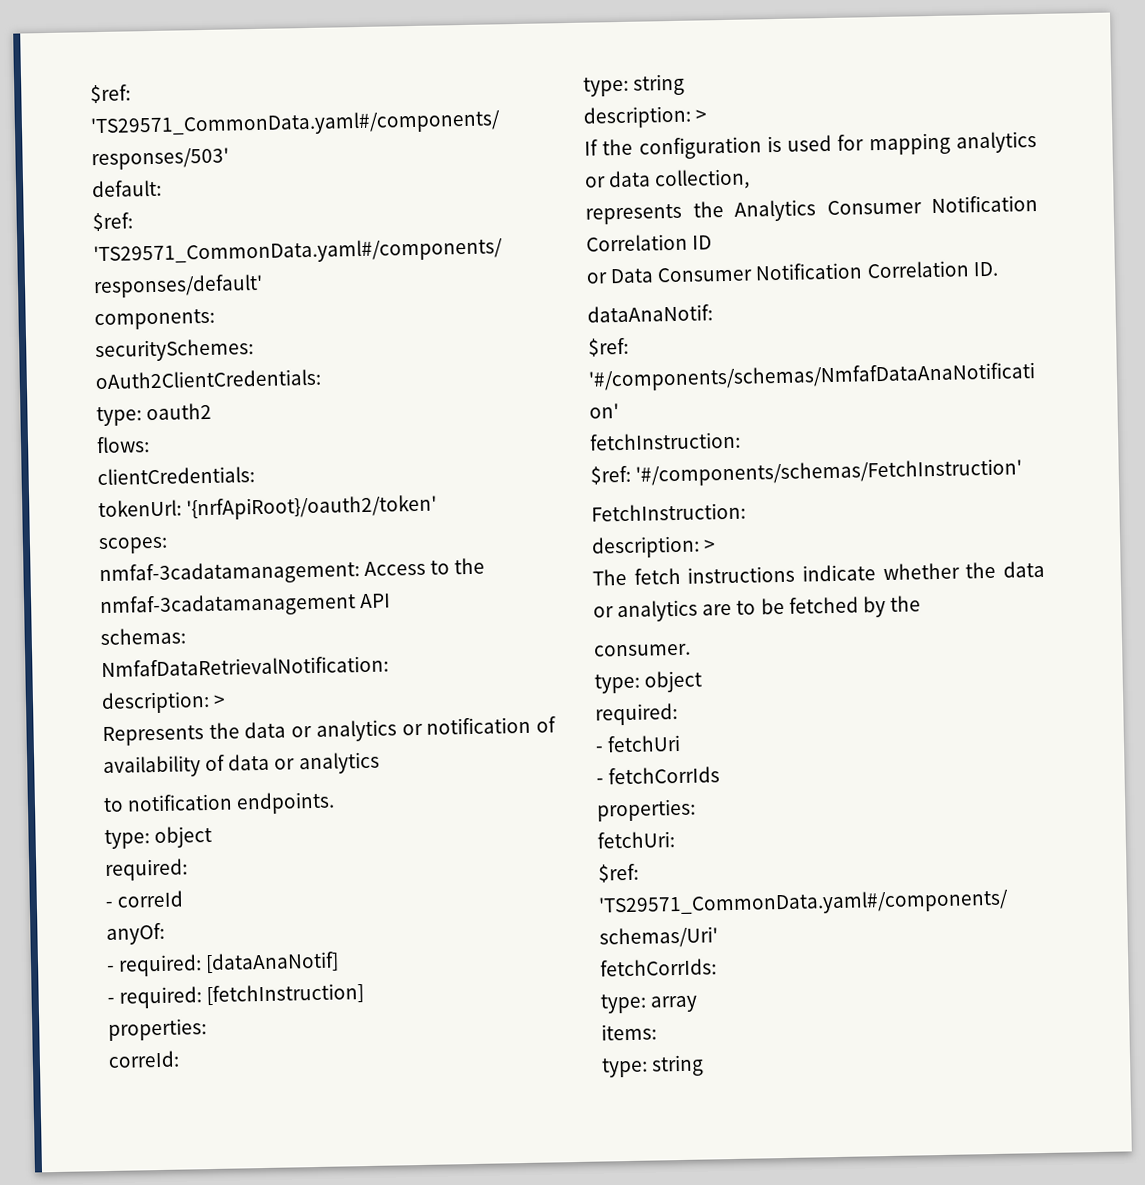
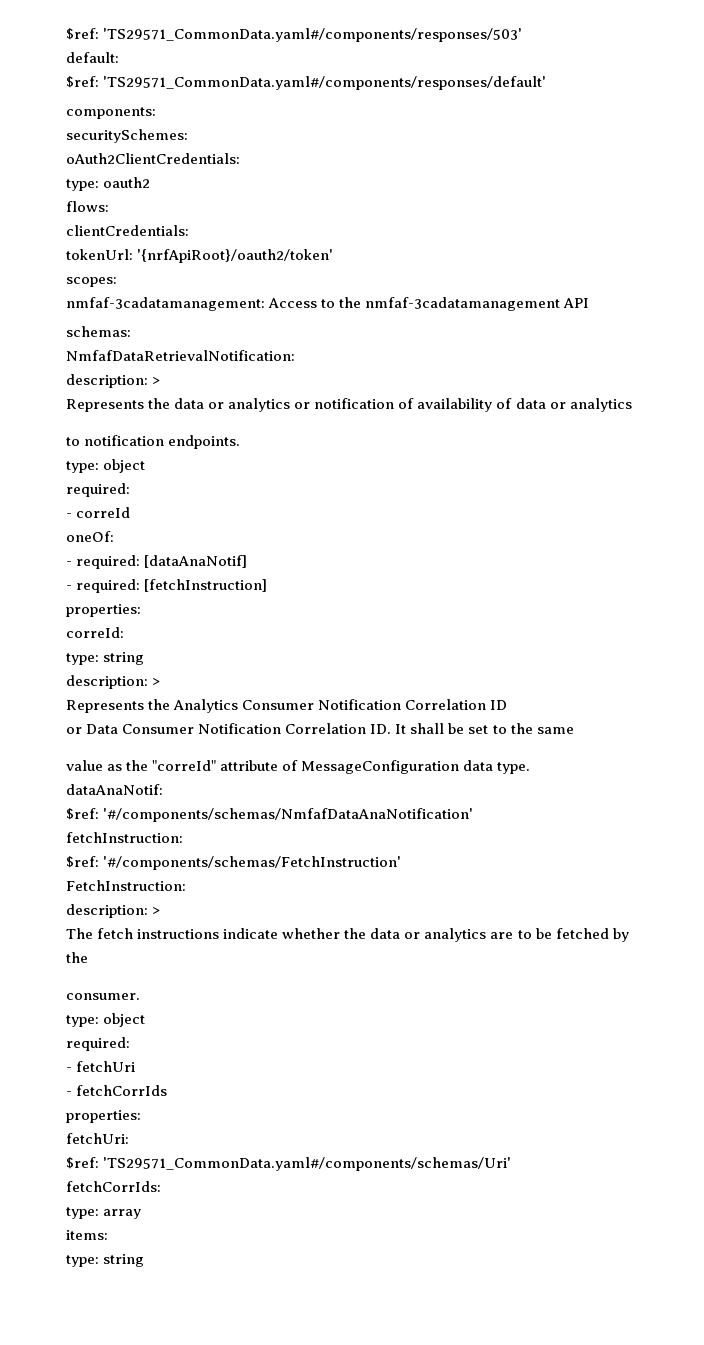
- anyOf:
+ oneOf:
- If the configuration is used for mapping analytics or data collection,
- represents the Analytics Consumer Notification Correlation ID
+ Represents the Analytics Consumer Notification Correlation ID
- or Data Consumer Notification Correlation ID.
+ or Data Consumer Notification Correlation ID. It shall be set to the same
+ value as the "correId" attribute of MessageConfiguration data type.

